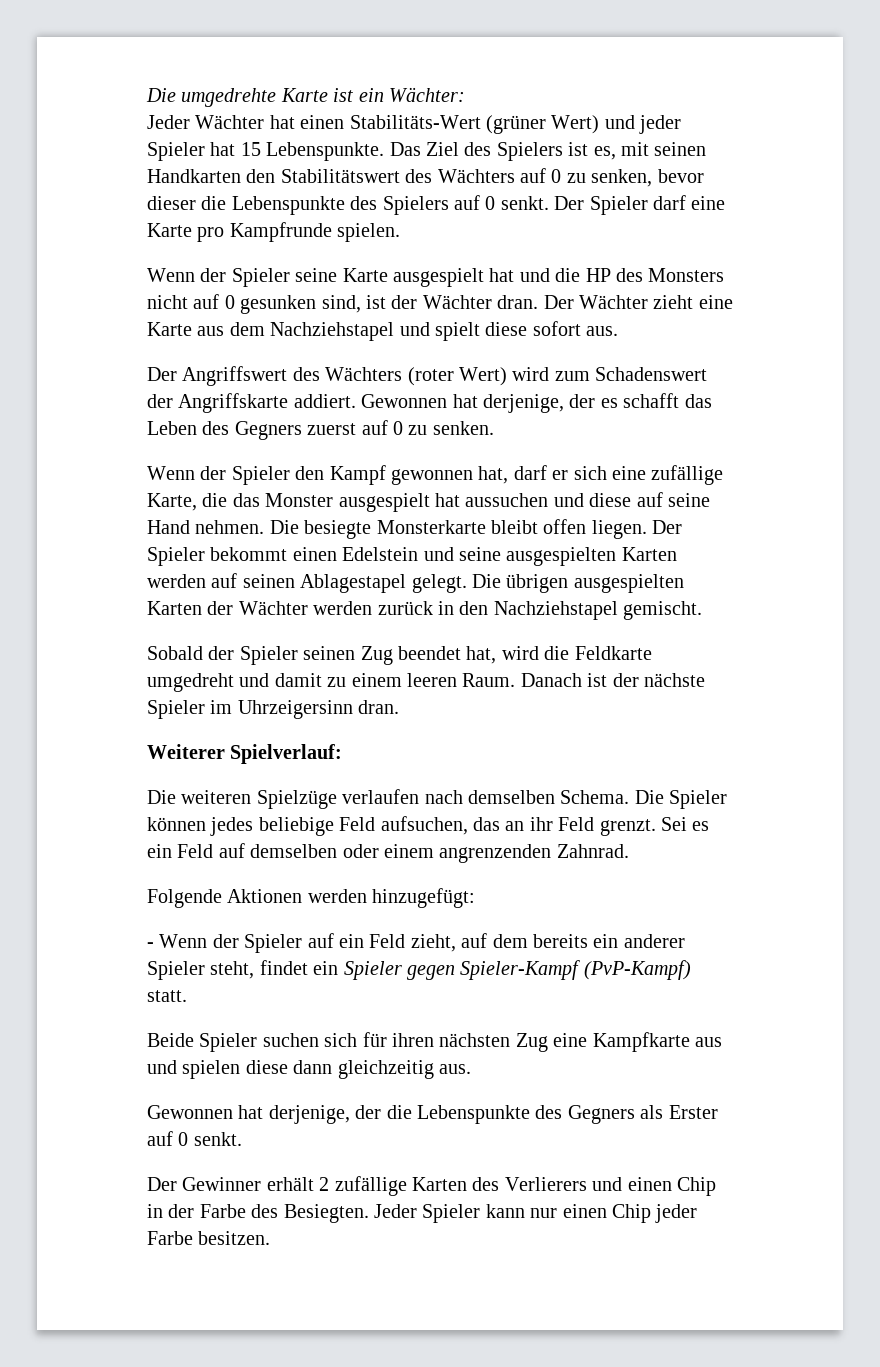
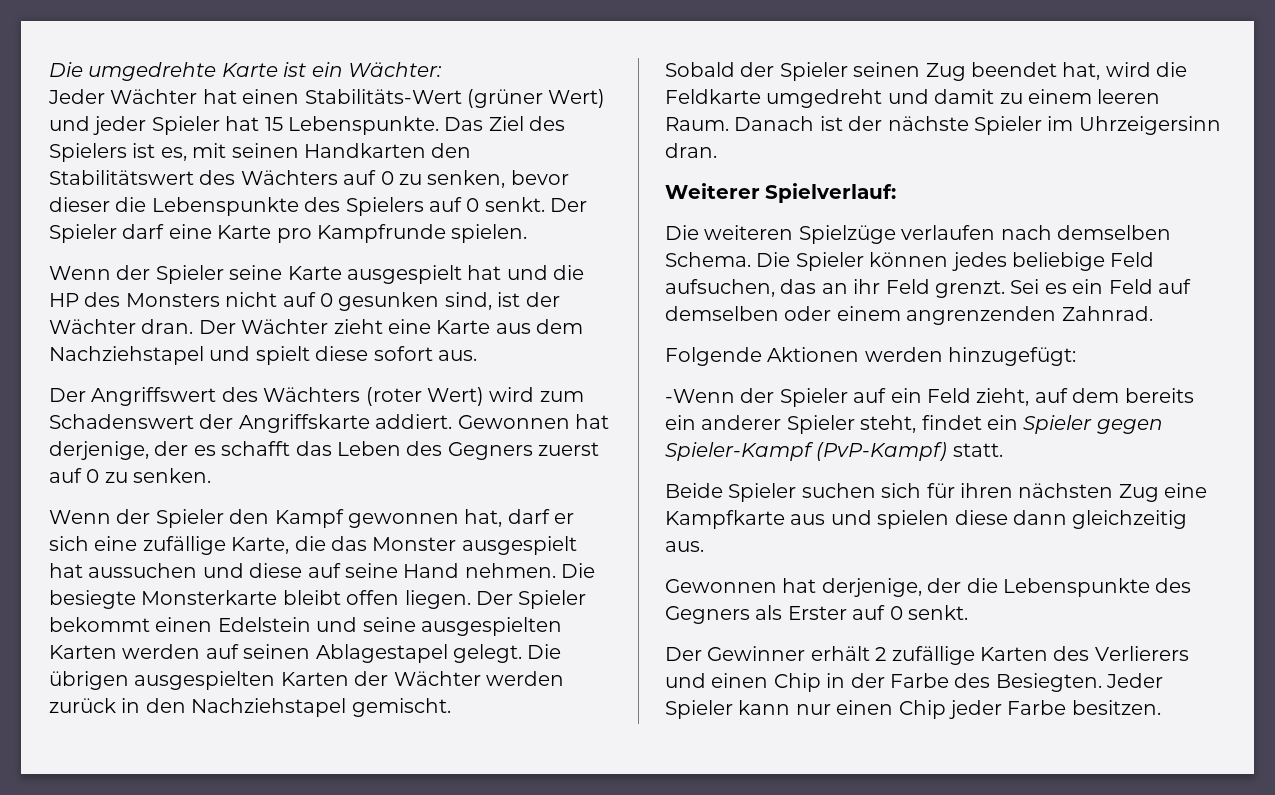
- - Wenn der Spieler auf ein Feld zieht, auf dem bereits ein anderer Spieler steht, findet ein Spieler gegen Spieler-Kampf (PvP-Kampf) statt.
+ -Wenn der Spieler auf ein Feld zieht, auf dem bereits ein anderer Spieler steht, findet ein Spieler gegen Spieler-Kampf (PvP-Kampf) statt.

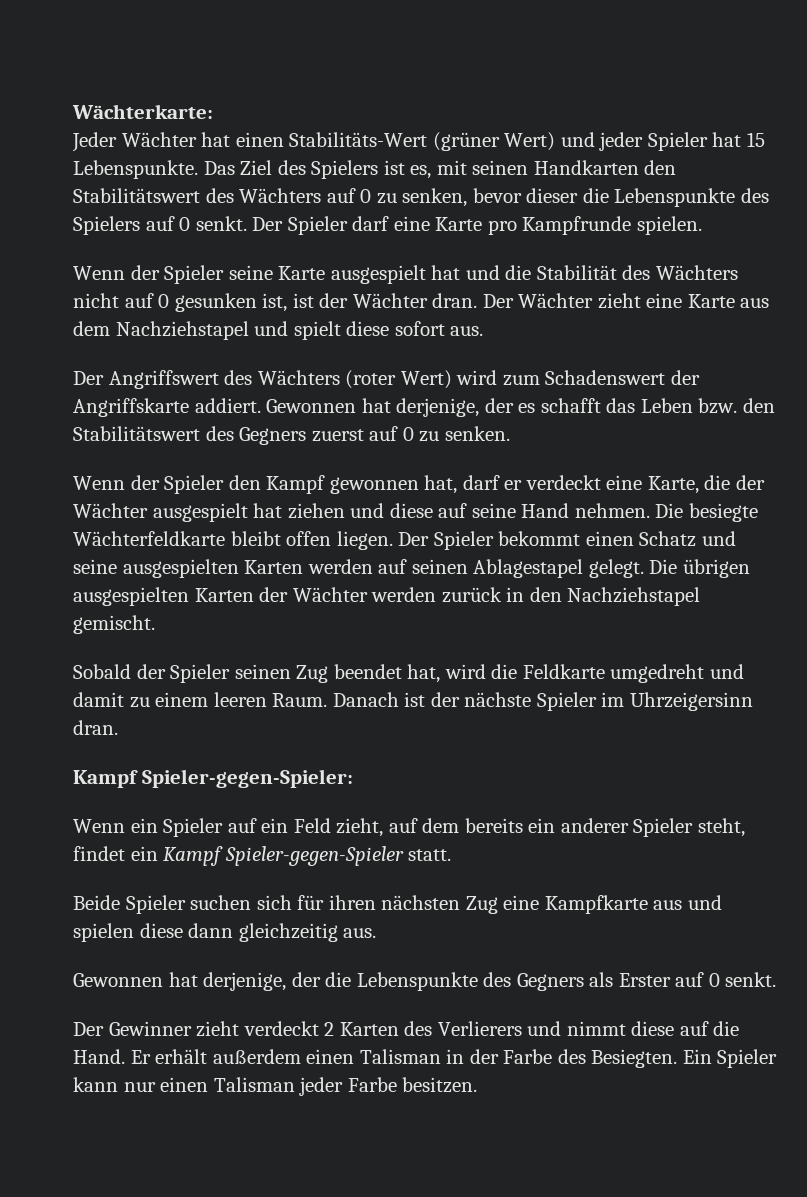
- Die umgedrehte Karte ist ein Wächter:
+ Wächterkarte:
- Wenn der Spieler seine Karte ausgespielt hat und die HP des Monsters nicht auf 0 gesunken sind, ist der Wächter dran.
+ Wenn der Spieler seine Karte ausgespielt hat und die Stabilität des Wächters nicht auf 0 gesunken ist, ist der Wächter dran.
- Gewonnen hat derjenige, der es schafft das Leben des Gegners zuerst auf 0 zu senken.
+ Gewonnen hat derjenige, der es schafft das Leben bzw. den Stabilitätswert des Gegners zuerst auf 0 zu senken.
- Wenn der Spieler den Kampf gewonnen hat, darf er sich eine zufällige Karte, die das Monster ausgespielt hat aussuchen und diese auf seine Hand nehmen.
+ Wenn der Spieler den Kampf gewonnen hat, darf er verdeckt eine Karte, die der Wächter ausgespielt hat ziehen und diese auf seine Hand nehmen.
- Die besiegte Monsterkarte bleibt offen liegen.
+ Die besiegte Wächterfeldkarte bleibt offen liegen.
- Der Spieler bekommt einen Edelstein und seine ausgespielten Karten werden auf seinen Ablagestapel gelegt.
+ Der Spieler bekommt einen Schatz und seine ausgespielten Karten werden auf seinen Ablagestapel gelegt.
- Weiterer Spielverlauf:
- Die weiteren Spielzüge verlaufen nach demselben Schema. Die Spieler können jedes beliebige Feld aufsuchen, das an ihr Feld grenzt. Sei es ein Feld auf demselben oder einem angrenzenden Zahnrad.
- Folgende Aktionen werden hinzugefügt:
- -Wenn der Spieler auf ein Feld zieht, auf dem bereits ein anderer Spieler steht, findet ein Spieler gegen Spieler-Kampf (PvP-Kampf) statt.
+ Kampf Spieler-gegen-Spieler:
+ Wenn ein Spieler auf ein Feld zieht, auf dem bereits ein anderer Spieler steht, findet ein Kampf Spieler-gegen-Spieler statt.
- Der Gewinner erhält 2 zufällige Karten des Verlierers und einen Chip in der Farbe des Besiegten.
+ Der Gewinner zieht verdeckt 2 Karten des Verlierers und nimmt diese auf die Hand. Er erhält außerdem einen Talisman in der Farbe des Besiegten.
- Jeder Spieler kann nur einen Chip jeder Farbe besitzen.
+ Ein Spieler kann nur einen Talisman jeder Farbe besitzen.

